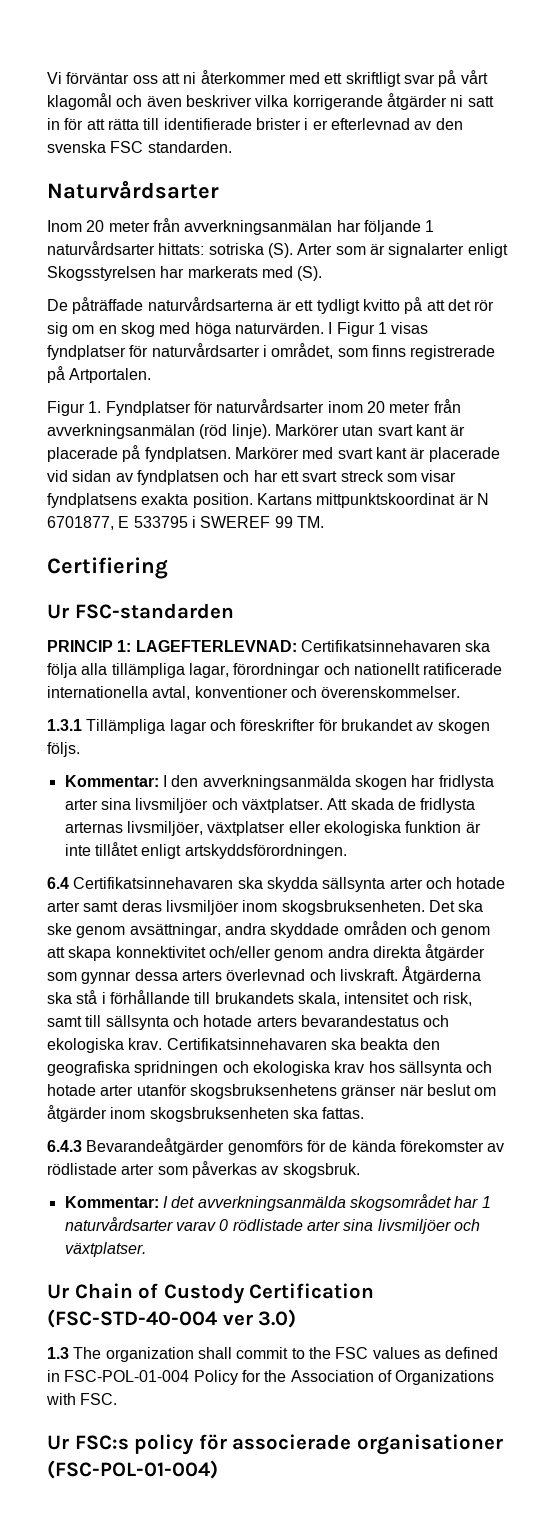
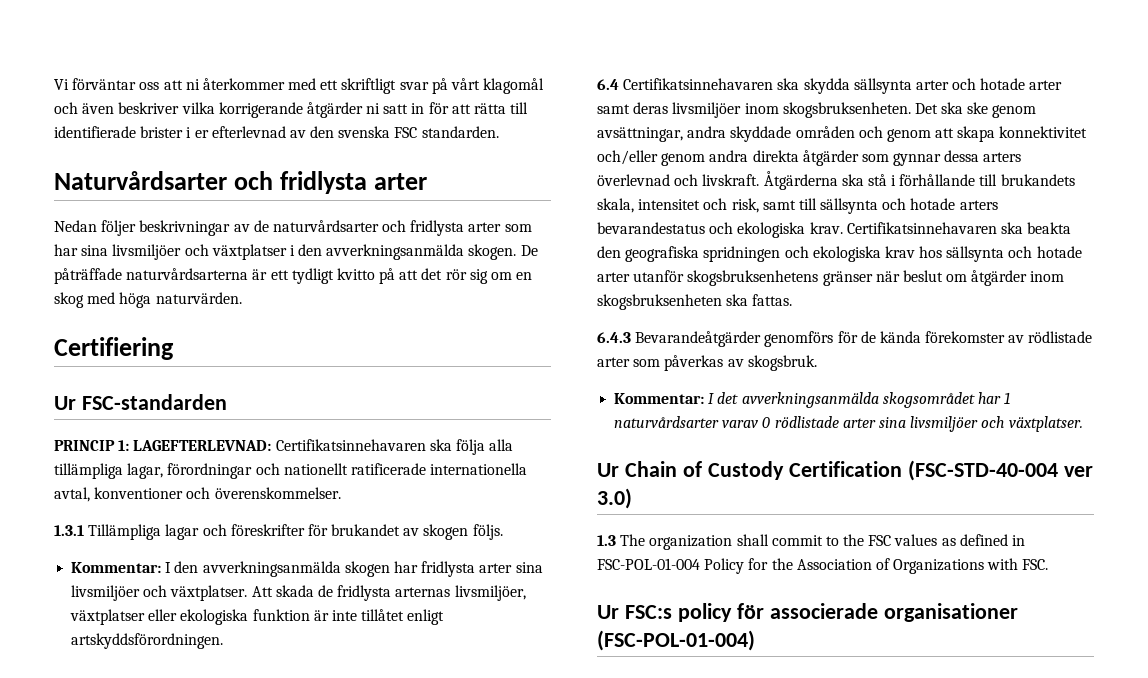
- Naturvårdsarter
- Inom 20 meter från avverkningsanmälan har följande 1 naturvårdsarter hittats: sotriska (S). Arter som är signalarter enligt Skogsstyrelsen har markerats med (S).
- De påträffade naturvårdsarterna är ett tydligt kvitto på att det rör sig om en skog med höga naturvärden. I Figur 1 visas fyndplatser för naturvårdsarter i området, som finns registrerade på Artportalen.
- Figur 1. Fyndplatser för naturvårdsarter inom 20 meter från avverkningsanmälan (röd linje). Markörer utan svart kant är placerade på fyndplatsen. Markörer med svart kant är placerade vid sidan av fyndplatsen och har ett svart streck som visar fyndplatsens exakta position. Kartans mittpunktskoordinat är N 6701877, E 533795 i SWEREF 99 TM.
+ Naturvårdsarter och fridlysta arter
+ Nedan följer beskrivningar av de naturvårdsarter och fridlysta arter som har sina livsmiljöer och växtplatser i den avverkningsanmälda skogen. De påträffade naturvårdsarterna är ett tydligt kvitto på att det rör sig om en skog med höga naturvärden.

